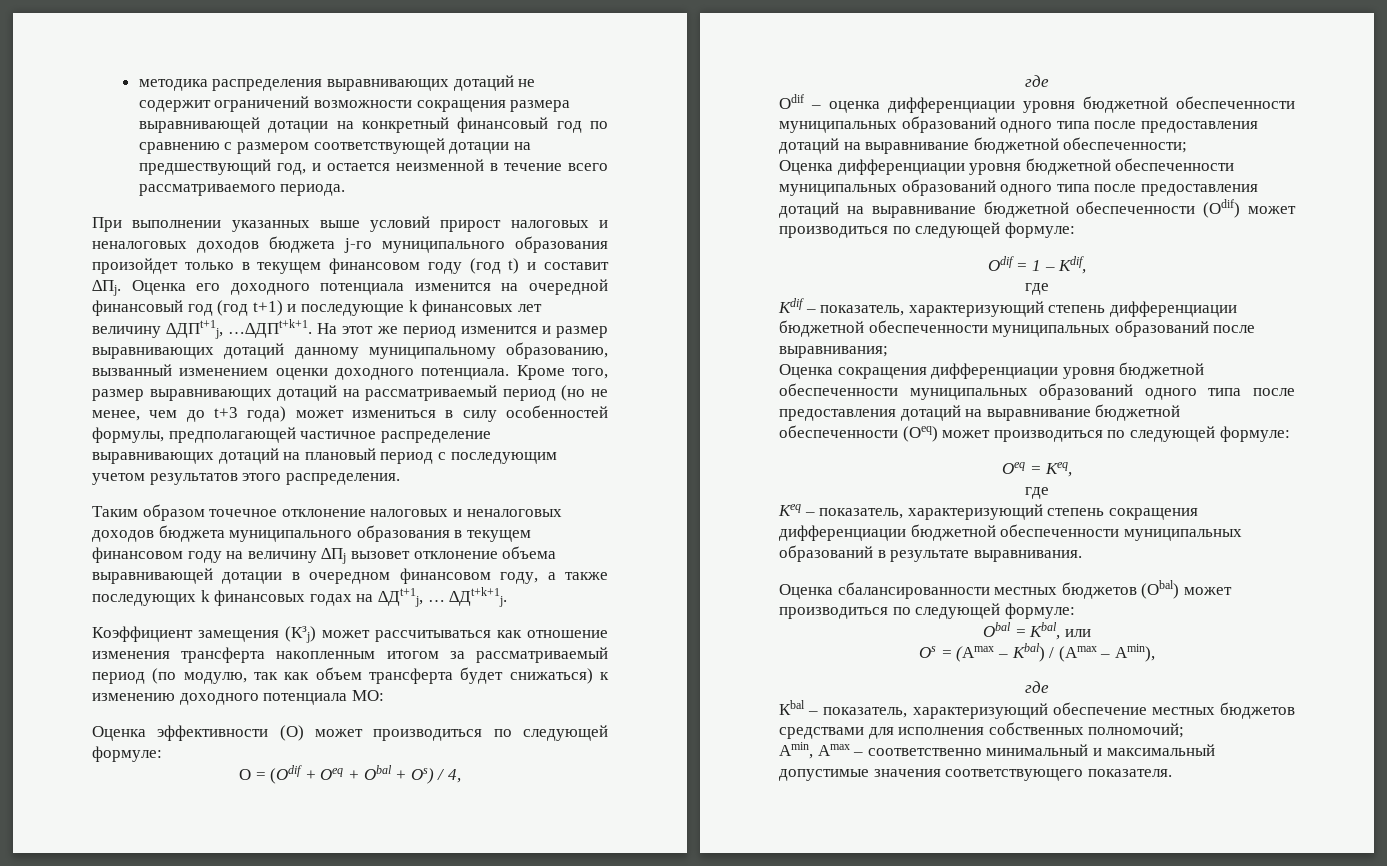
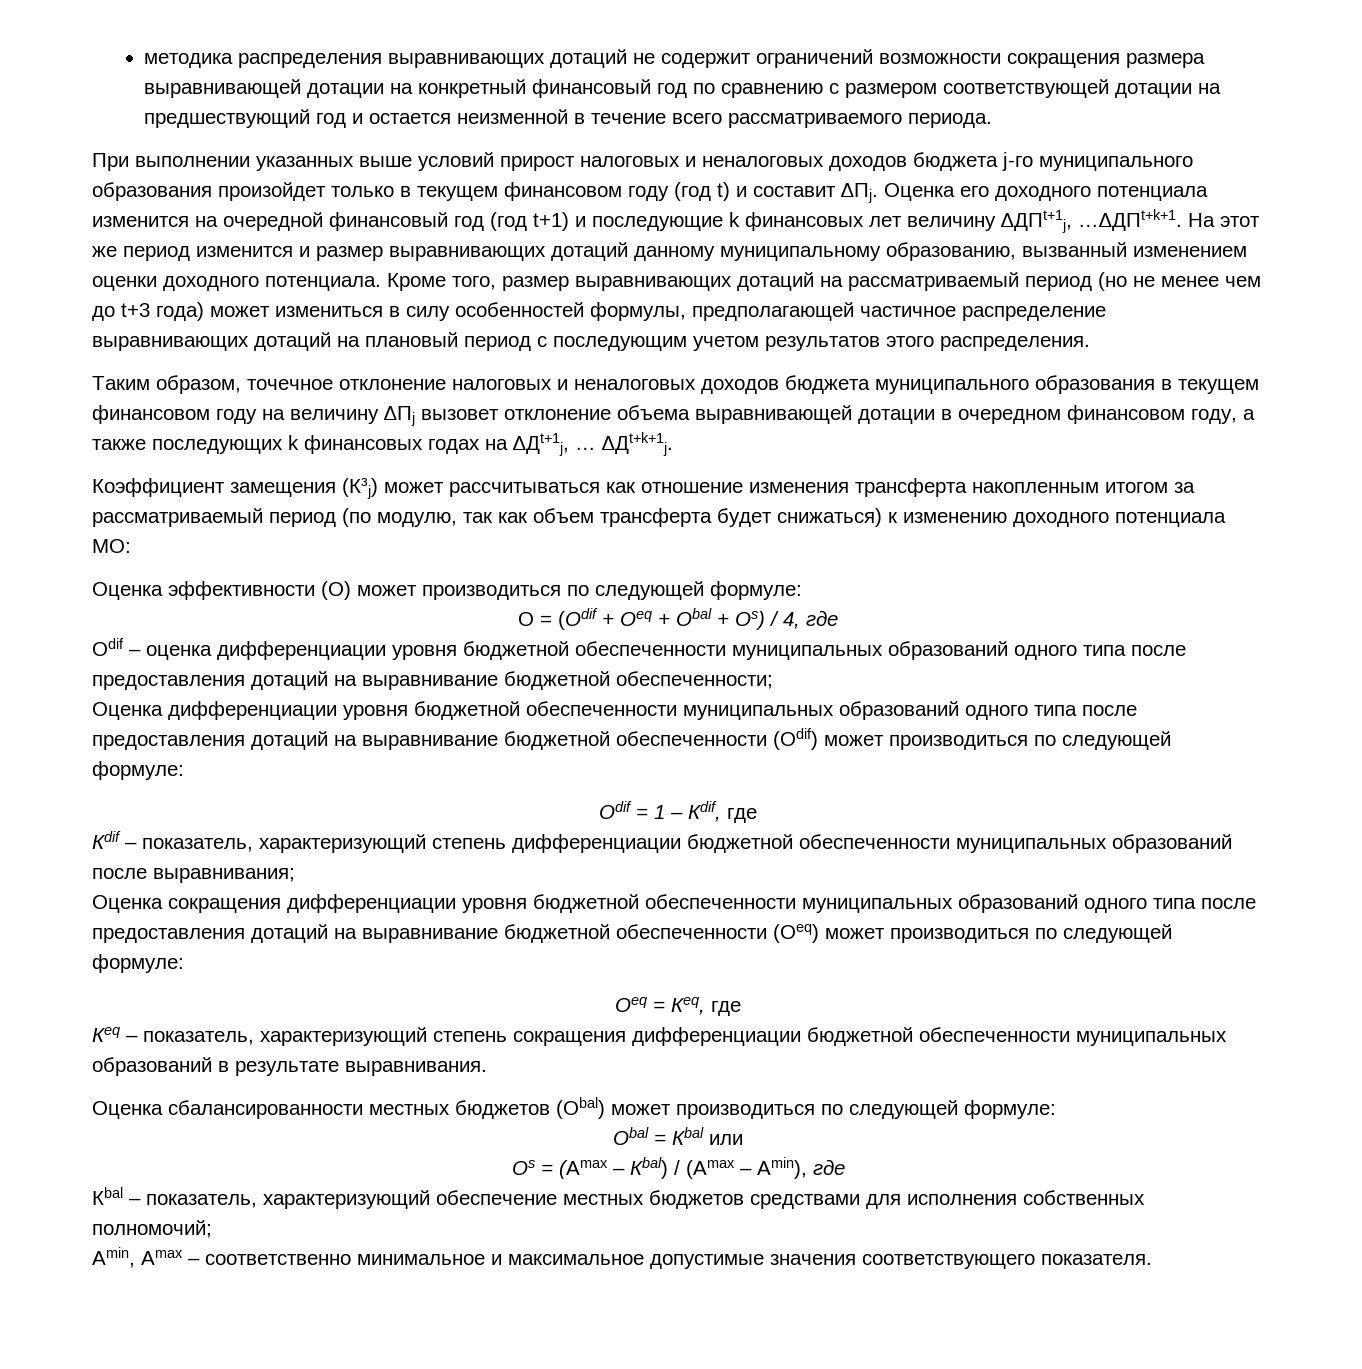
- методика распределения выравнивающих дотаций не содержит ограничений возможности сокращения размера выравнивающей дотации на конкретный финансовый год по сравнению с размером соответствующей дотации на предшествующий год, и остается неизменной в течение всего рассматриваемого периода.
+ методика распределения выравнивающих дотаций не содержит ограничений возможности сокращения размера выравнивающей дотации на конкретный финансовый год по сравнению с размером соответствующей дотации на предшествующий год и остается неизменной в течение всего рассматриваемого периода.
- Кроме того, размер выравнивающих дотаций на рассматриваемый период (но не менее, чем до t+3 года) может измениться в силу особенностей формулы, предполагающей частичное распределение выравнивающих дотаций на плановый период с последующим учетом результатов этого распределения.
+ Кроме того, размер выравнивающих дотаций на рассматриваемый период (но не менее чем до t+3 года) может измениться в силу особенностей формулы, предполагающей частичное распределение выравнивающих дотаций на плановый период с последующим учетом результатов этого распределения.
- Таким образом точечное отклонение налоговых и неналоговых доходов бюджета муниципального образования в текущем финансовом году на величину ∆Пj вызовет отклонение объема выравнивающей дотации в очередном финансовом году, а также последующих k финансовых годах на ∆Дt+1j, …
+ Таким образом, точечное отклонение налоговых и неналоговых доходов бюджета муниципального образования в текущем финансовом году на величину ∆Пj вызовет отклонение объема выравнивающей дотации в очередном финансовом году, а также последующих k финансовых годах на ∆Дt+1j, …
- О = (Оdif + Оeq + Оbal + Оs) / 4,
- где
+ О = (Оdif + Оeq + Оbal + Оs) / 4, где
- Оdif = 1 – Кdif,
- где
+ Оdif = 1 – Кdif, где
- Оeq = Кeq,
- где
+ Оeq = Кeq, где
- Оbal = Кbal, или
+ Оbal = Кbal или
- Оs = (Аmax – Кbal) / (Аmax – Аmin),
- где
+ Оs = (Аmax – Кbal) / (Аmax – Аmin), где
- Аmin, Аmax – соответственно минимальный и максимальный допустимые значения соответствующего показателя.
+ Аmin, Аmax – соответственно минимальное и максимальное допустимые значения соответствующего показателя.

